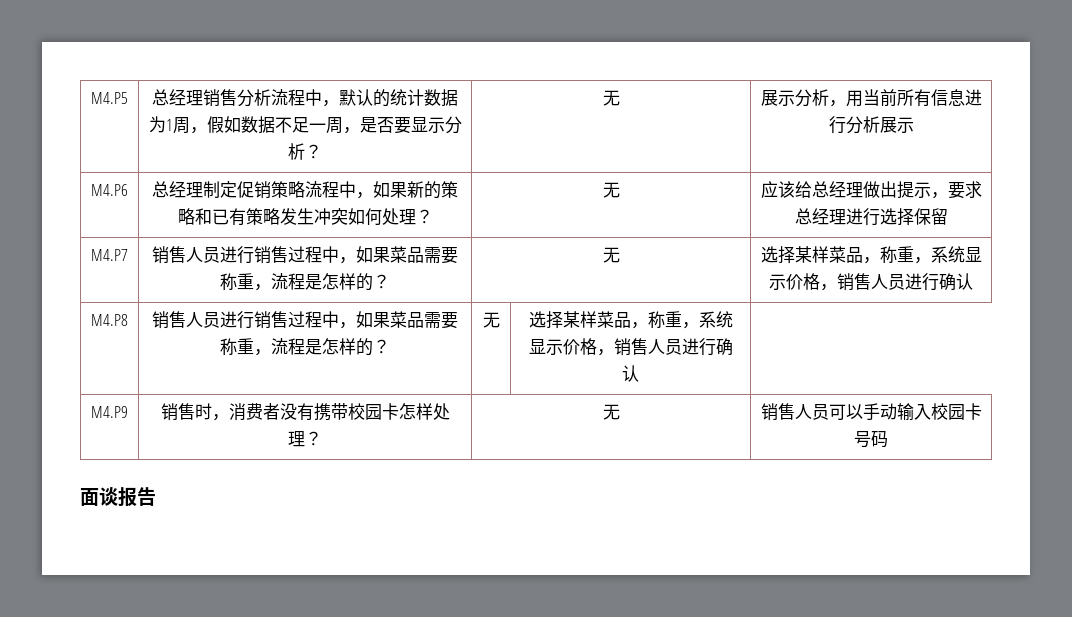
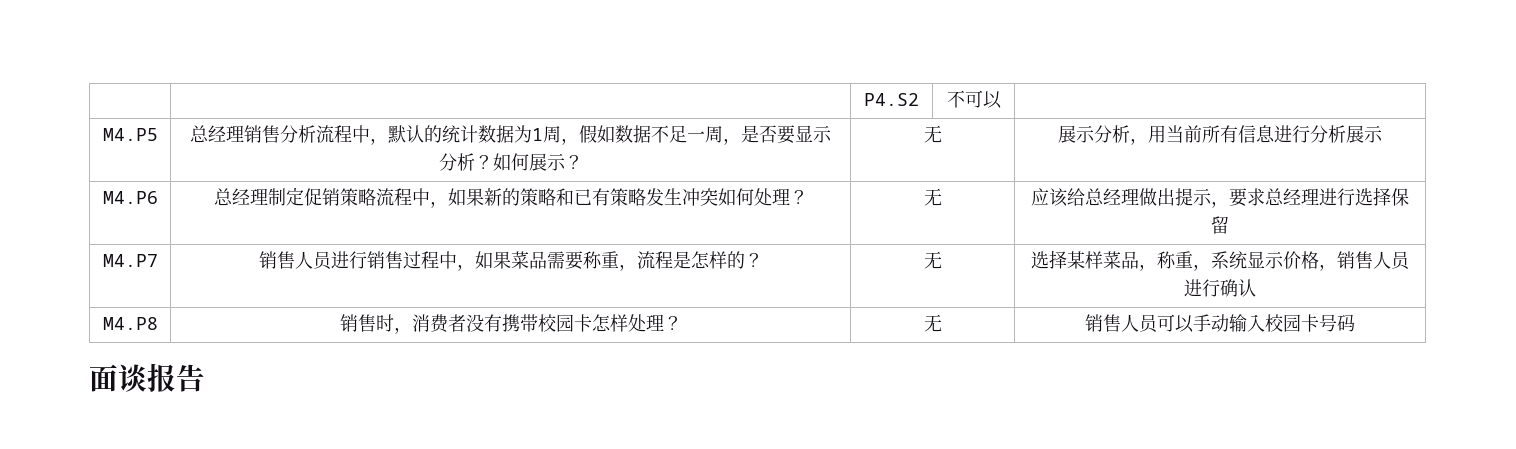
+ | | P4.S2 | 不可以 |
- M4.P5 | 总经理销售分析流程中，默认的统计数据为1周，假如数据不足一周，是否要显示分析？ | 无 | 展示分析，用当前所有信息进行分析展示
+ M4.P5 | 总经理销售分析流程中，默认的统计数据为1周，假如数据不足一周，是否要显示分析？如何展示？ | 无 | 展示分析，用当前所有信息进行分析展示
- M4.P8 | 销售人员进行销售过程中，如果菜品需要称重，流程是怎样的？ | 无 | 选择某样菜品，称重，系统显示价格，销售人员进行确认
- M4.P9 | 销售时，消费者没有携带校园卡怎样处理？ | 无 | 销售人员可以手动输入校园卡号码
+ M4.P8 | 销售时，消费者没有携带校园卡怎样处理？ | 无 | 销售人员可以手动输入校园卡号码

